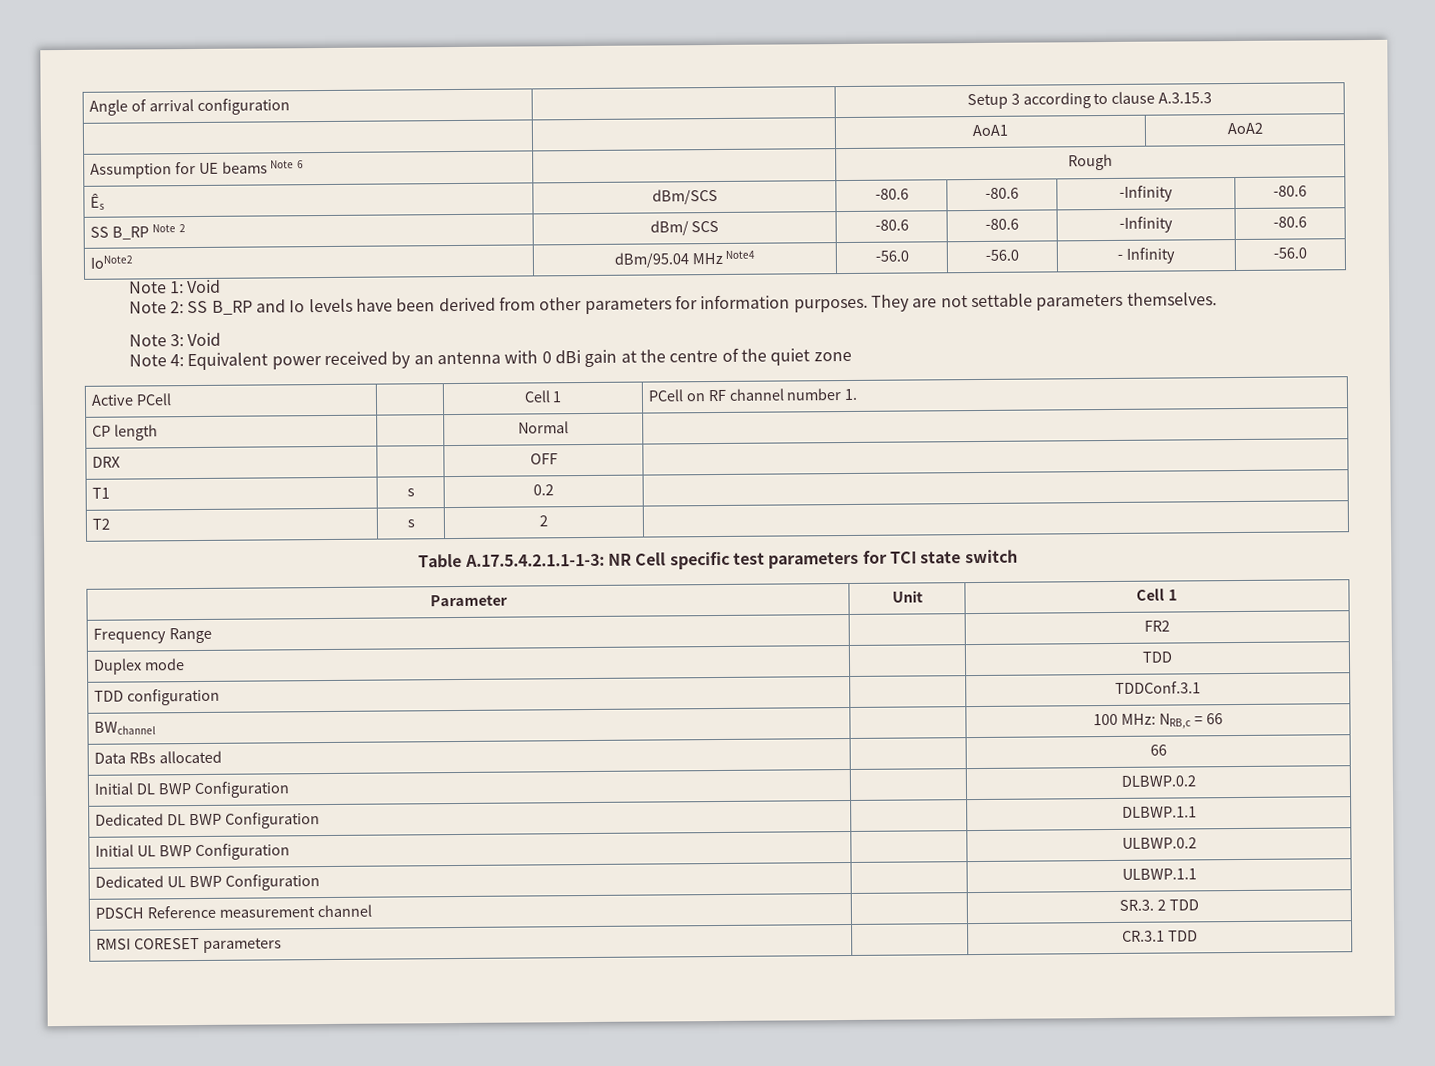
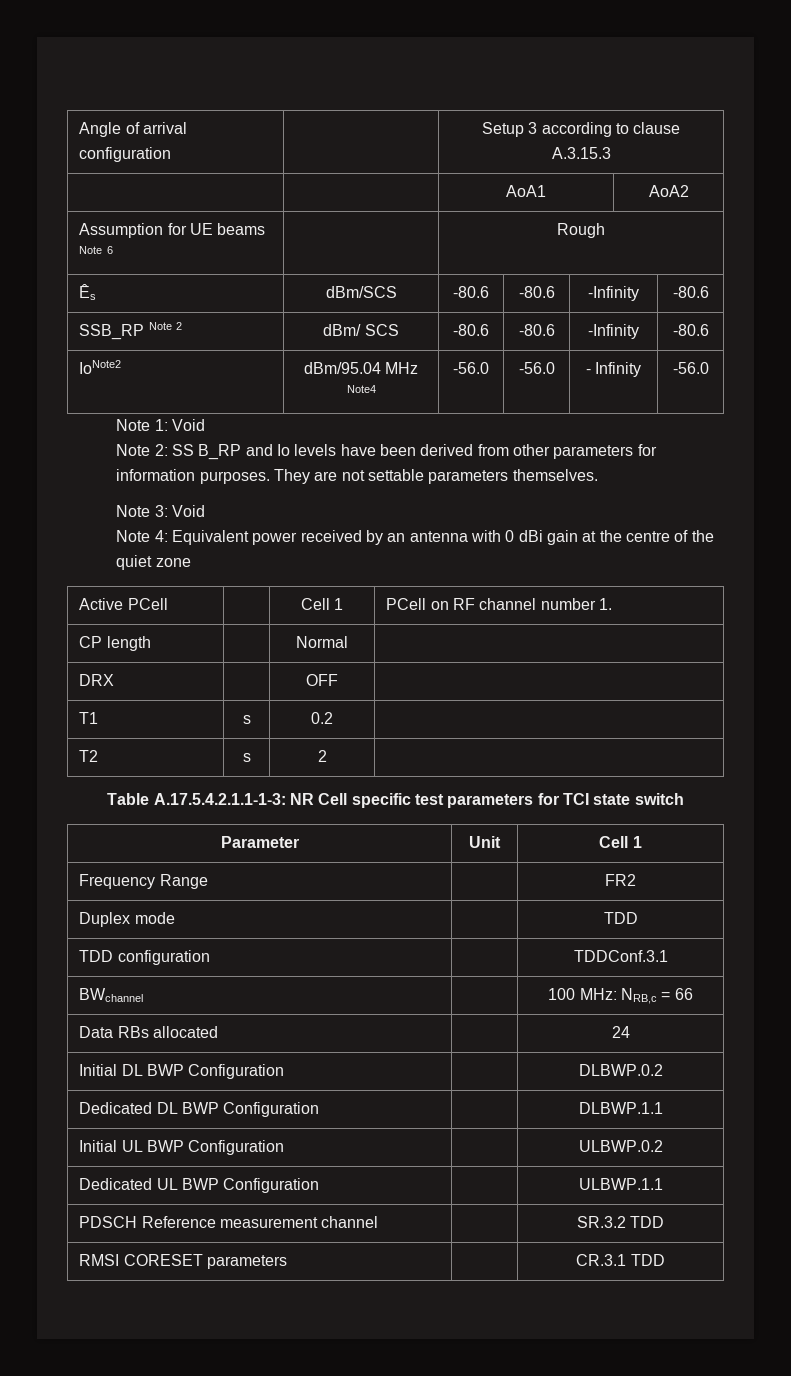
- SS B_RP Note 2 | dBm/ SCS | -80.6 | -80.6 | -Infinity | -80.6
+ SSB_RP Note 2 | dBm/ SCS | -80.6 | -80.6 | -Infinity | -80.6
- Data RBs allocated | | 66
+ Data RBs allocated | | 24
- PDSCH Reference measurement channel | | SR.3. 2 TDD
+ PDSCH Reference measurement channel | | SR.3.2 TDD

